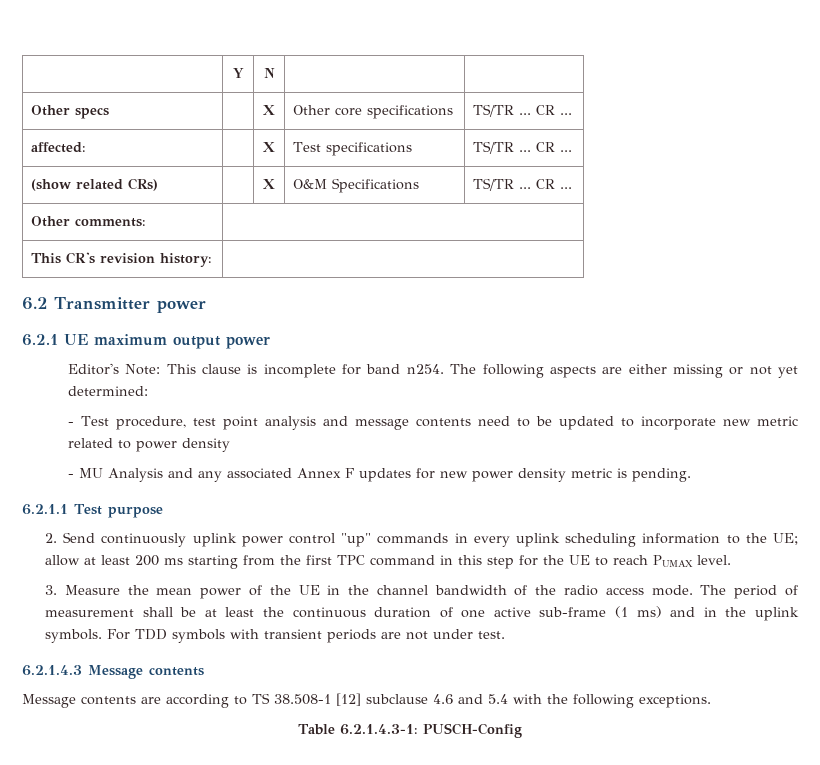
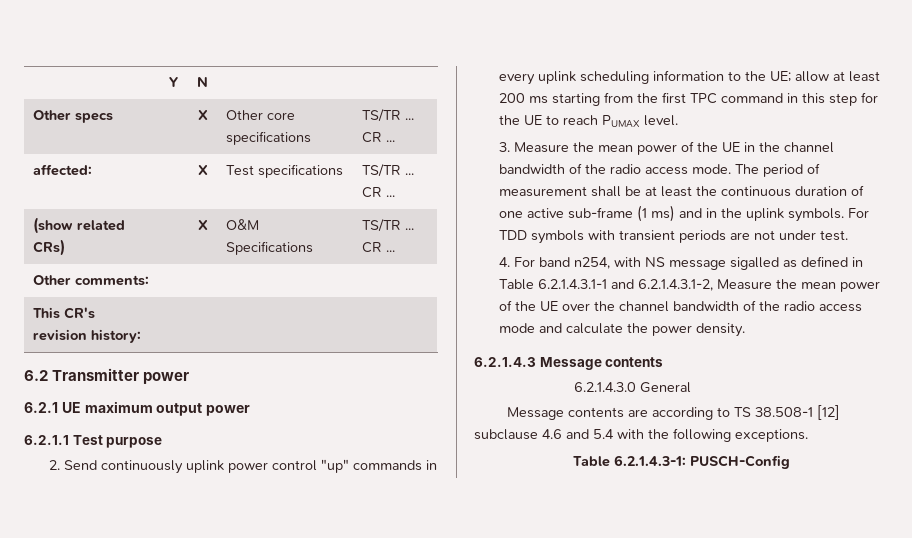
- Editor's Note: This clause is incomplete for band n254. The following aspects are either missing or not yet determined:
- - Test procedure, test point analysis and message contents need to be updated to incorporate new metric related to power density
- - MU Analysis and any associated Annex F updates for new power density metric is pending.
+ 4. For band n254, with NS message sigalled as defined in Table 6.2.1.4.3.1-1 and 6.2.1.4.3.1-2, Measure the mean power of the UE over the channel bandwidth of the radio access mode and calculate the power density.
+ 6.2.1.4.3.0 General

